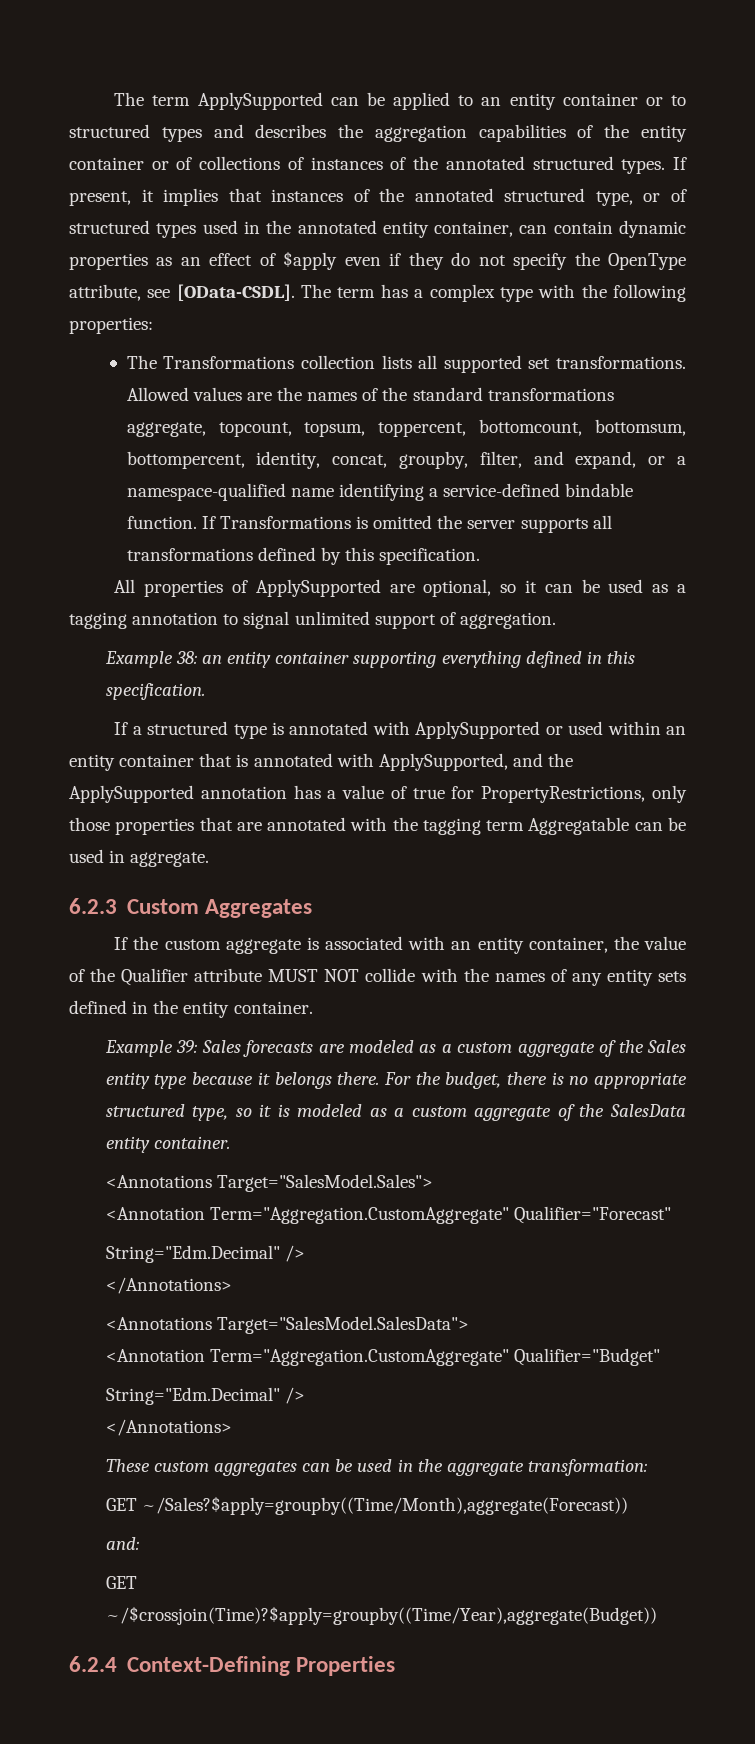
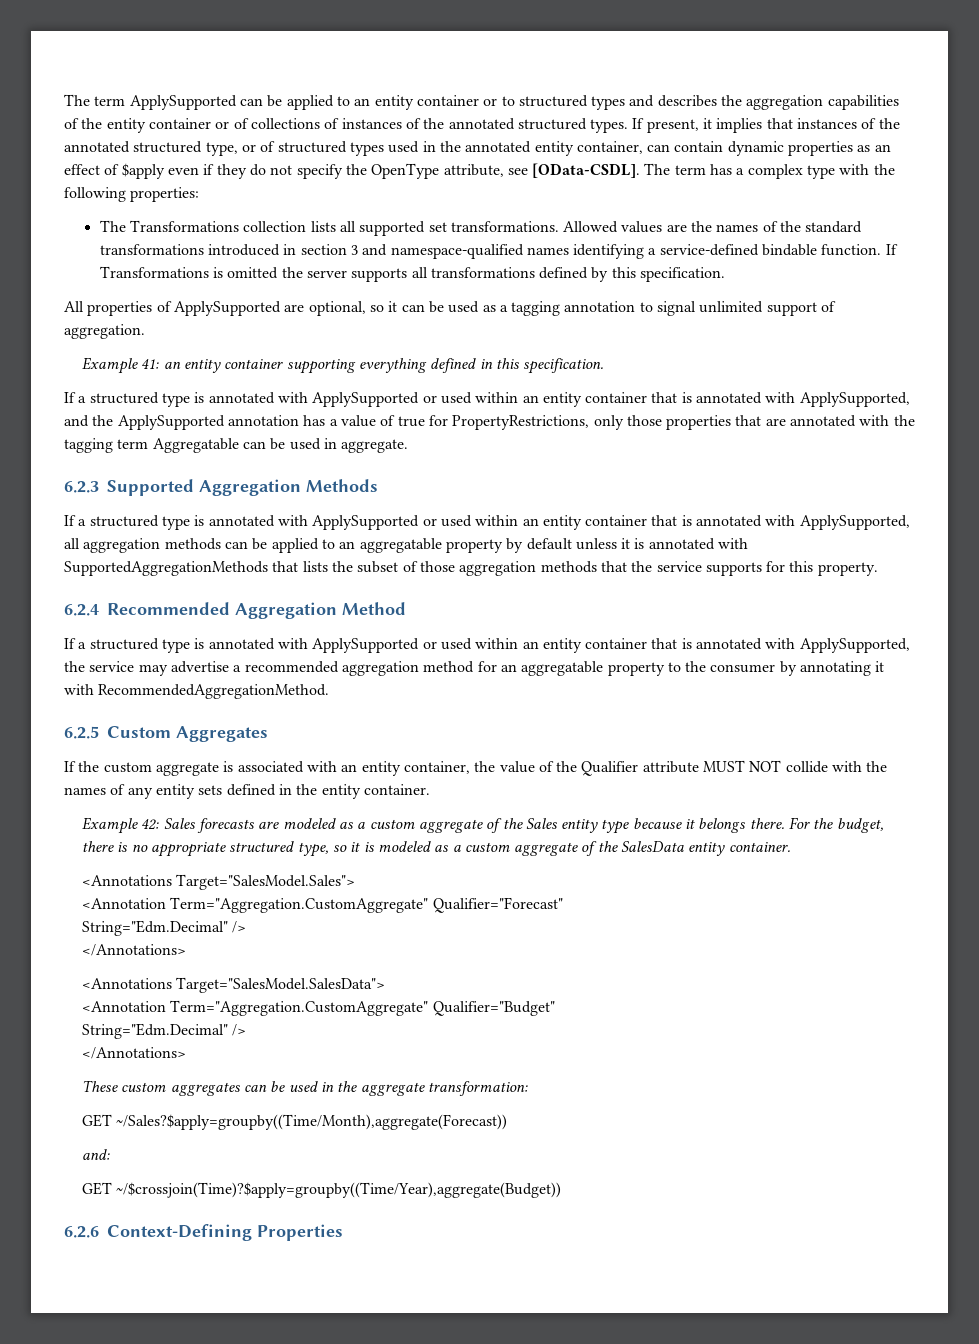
- Allowed values are the names of the standard transformations aggregate, topcount, topsum, toppercent, bottomcount, bottomsum, bottompercent, identity, concat, groupby, filter, and expand, or a namespace-qualified name identifying a service-defined bindable function.
+ Allowed values are the names of the standard transformations introduced in section 3 and namespace-qualified names identifying a service-defined bindable function.
- Example 38: an entity container supporting everything defined in this specification.
+ Example 41: an entity container supporting everything defined in this specification.
- 6.2.3 Custom Aggregates
+ 6.2.3 Supported Aggregation Methods
+ If a structured type is annotated with ApplySupported or used within an entity container that is annotated with ApplySupported, all aggregation methods can be applied to an aggregatable property by default unless it is annotated with SupportedAggregationMethods that lists the subset of those aggregation methods that the service supports for this property.
+ 6.2.4 Recommended Aggregation Method
+ If a structured type is annotated with ApplySupported or used within an entity container that is annotated with ApplySupported, the service may advertise a recommended aggregation method for an aggregatable property to the consumer by annotating it with RecommendedAggregationMethod.
+ 6.2.5 Custom Aggregates
- Example 39: Sales forecasts are modeled as a custom aggregate of the Sales entity type because it belongs there.
+ Example 42: Sales forecasts are modeled as a custom aggregate of the Sales entity type because it belongs there.
- 6.2.4 Context-Defining Properties
+ 6.2.6 Context-Defining Properties

